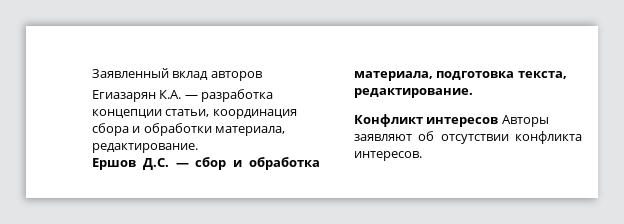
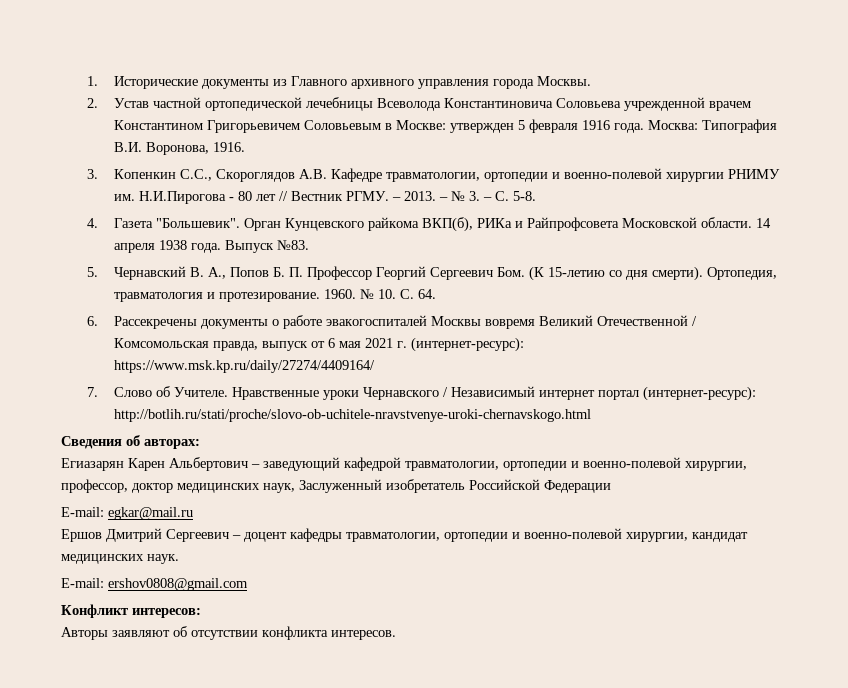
- Заявленный вклад авторов
- Егиазарян К.А. — разработка концепции статьи, координация сбора и обработки материала, редактирование.
- Ершов Д.С. — сбор и обработка материала, подготовка текста, редактирование.
+ 1. Исторические документы из Главного архивного управления города Москвы.
+ 2. Устав частной ортопедической лечебницы Всеволода Константиновича Соловьева учрежденной врачем Константином Григорьевичем Соловьевым в Москве: утвержден 5 февраля 1916 года. Москва: Типография В.И. Воронова, 1916.
+ 3. Копенкин С.С., Скороглядов А.В. Кафедре травматологии, ортопедии и военно-полевой хирургии РНИМУ им. Н.И.Пирогова - 80 лет // Вестник РГМУ. – 2013. – № 3. – С. 5-8.
+ 4. Газета "Большевик". Орган Кунцевского райкома ВКП(б), РИКа и Райпрофсовета Московской области. 14 апреля 1938 года. Выпуск №83.
+ 5. Чернавский В. А., Попов Б. П. Профессор Георгий Сергеевич Бом. (К 15-летию со дня смерти). Ортопедия, травматология и протезирование. 1960. № 10. С. 64.
+ 6. Рассекречены документы о работе эвакогоспиталей Москвы вовремя Великий Отечественной / Комсомольская правда, выпуск от 6 мая 2021 г. (интернет-ресурс): https://www.msk.kp.ru/daily/27274/4409164/
+ 7. Слово об Учителе. Нравственные уроки Чернавского / Независимый интернет портал (интернет-ресурс): http://botlih.ru/stati/proche/slovo-ob-uchitele-nravstvenye-uroki-chernavskogo.html
+ Сведения об авторах:
+ Егиазарян Карен Альбертович – заведующий кафедрой травматологии, ортопедии и военно-полевой хирургии, профессор, доктор медицинских наук, Заслуженный изобретатель Российской Федерации
+ E-mail: egkar@mail.ru
+ Ершов Дмитрий Сергеевич – доцент кафедры травматологии, ортопедии и военно-полевой хирургии, кандидат медицинских наук.
+ E-mail: ershov0808@gmail.com
- Конфликт интересов Авторы заявляют об отсутствии конфликта интересов.
+ Конфликт интересов:
+ Авторы заявляют об отсутствии конфликта интересов.

